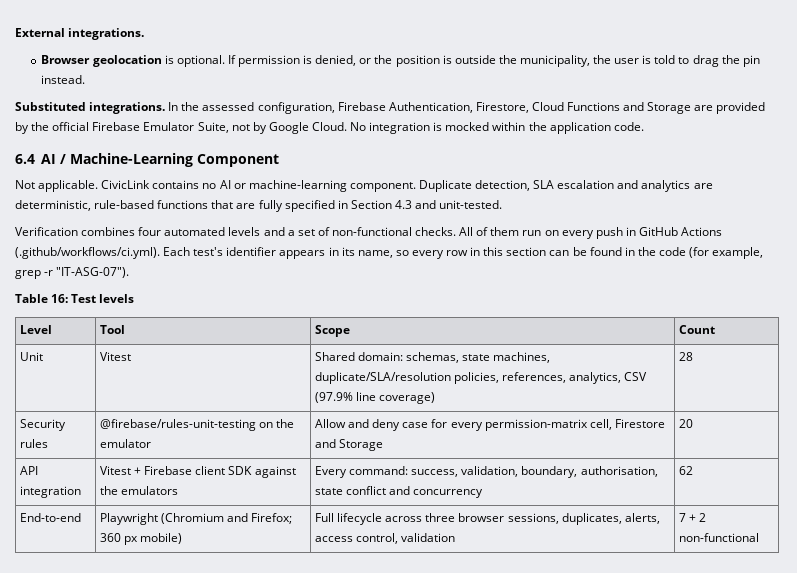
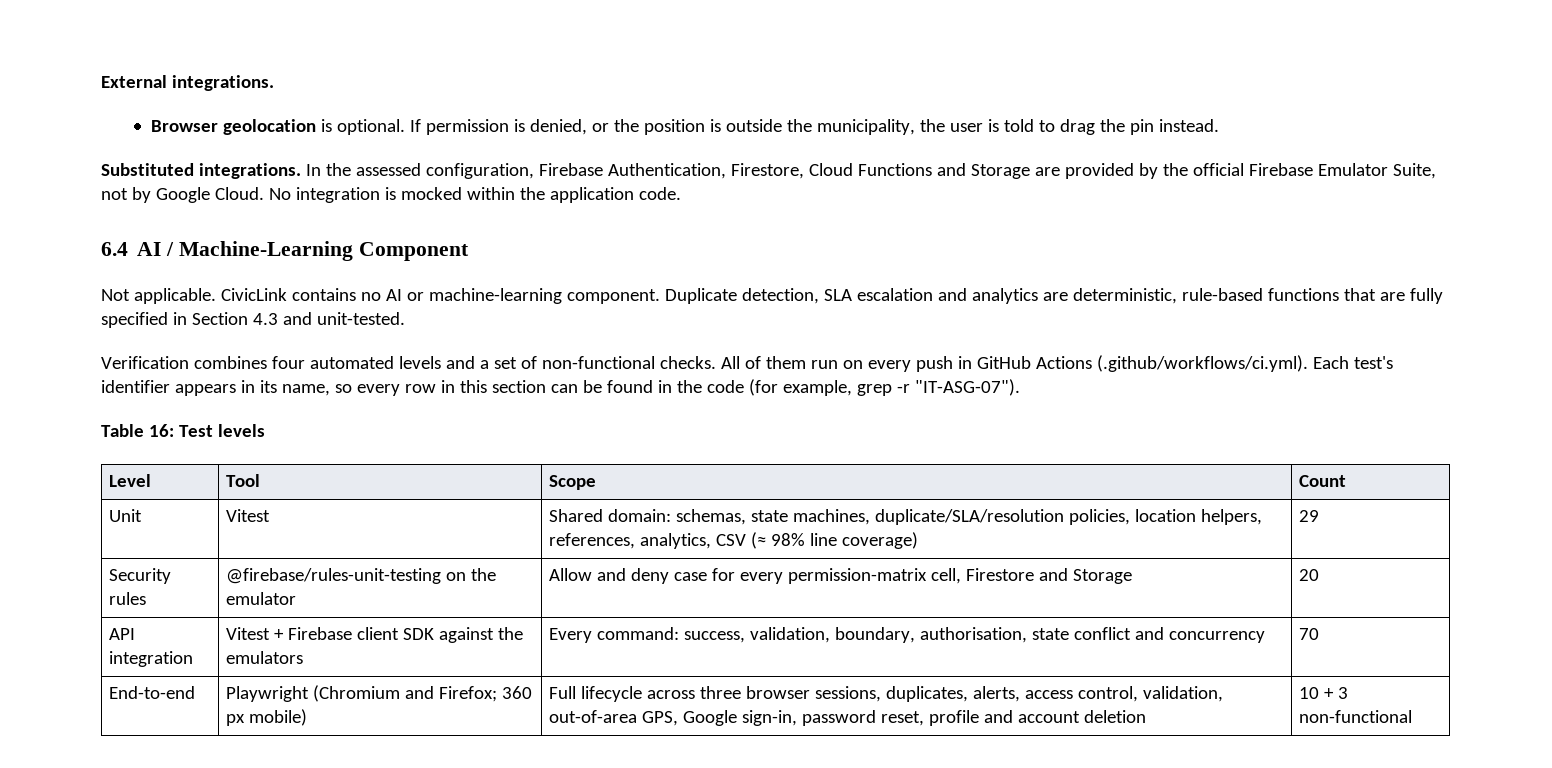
- Unit | Vitest | Shared domain: schemas, state machines, duplicate/SLA/resolution policies, references, analytics, CSV (97.9% line coverage) | 28
+ Unit | Vitest | Shared domain: schemas, state machines, duplicate/SLA/resolution policies, location helpers, references, analytics, CSV (≈ 98% line coverage) | 29
- API integration | Vitest + Firebase client SDK against the emulators | Every command: success, validation, boundary, authorisation, state conflict and concurrency | 62
+ API integration | Vitest + Firebase client SDK against the emulators | Every command: success, validation, boundary, authorisation, state conflict and concurrency | 70
- End-to-end | Playwright (Chromium and Firefox; 360 px mobile) | Full lifecycle across three browser sessions, duplicates, alerts, access control, validation | 7 + 2 non-functional
+ End-to-end | Playwright (Chromium and Firefox; 360 px mobile) | Full lifecycle across three browser sessions, duplicates, alerts, access control, validation, out-of-area GPS, Google sign-in, password reset, profile and account deletion | 10 + 3 non-functional

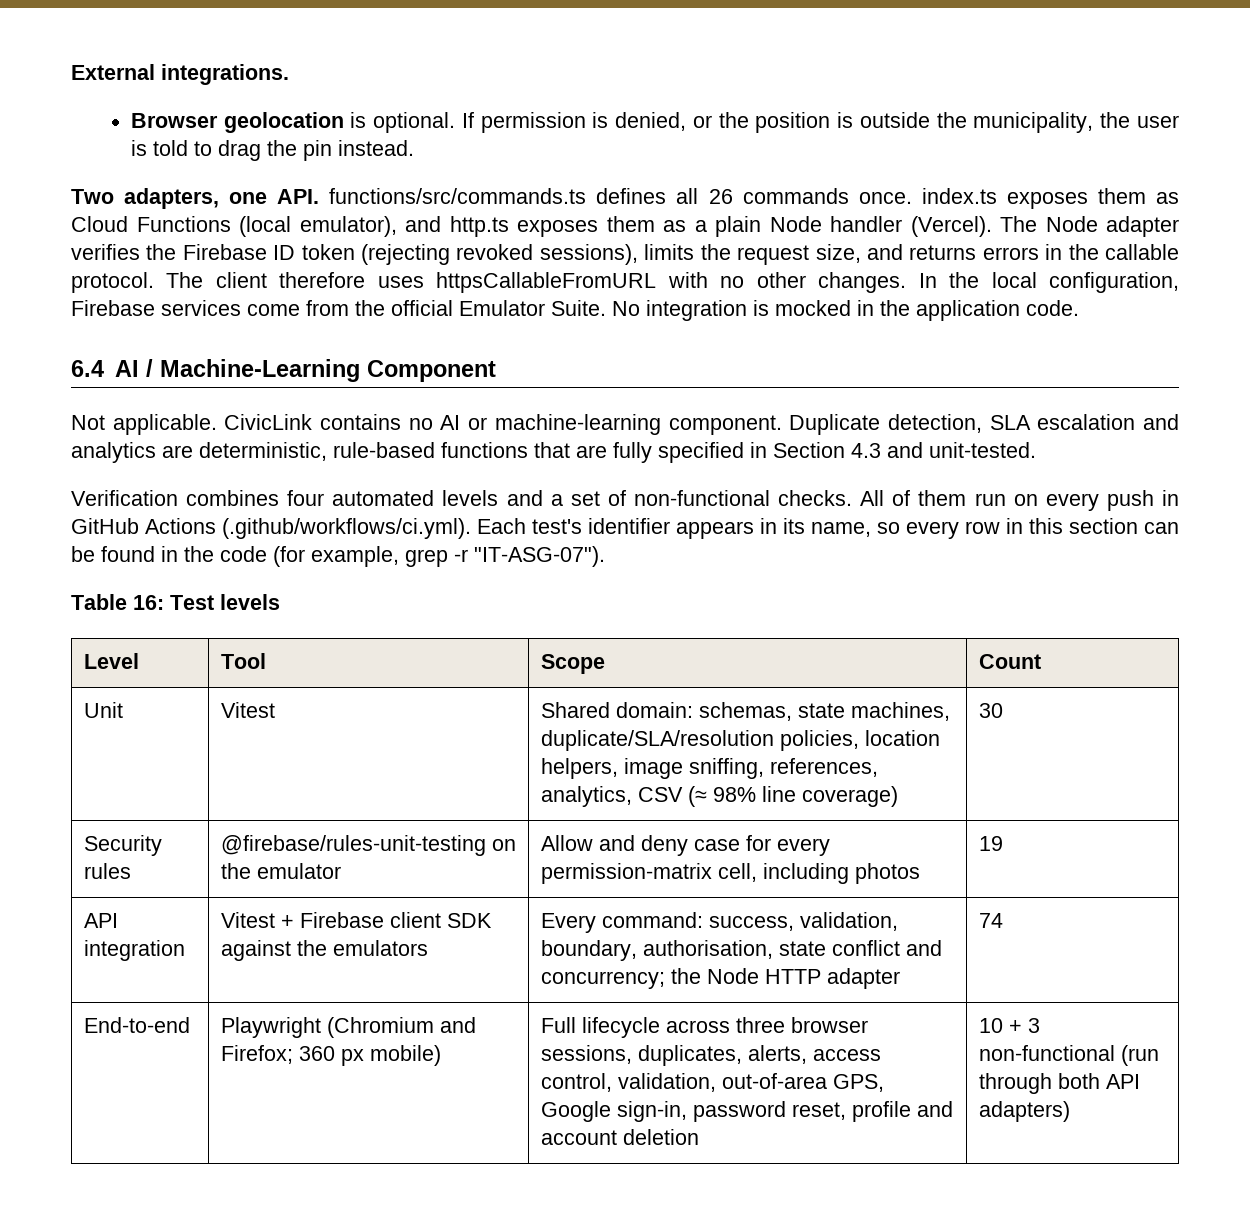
- Substituted integrations.
+ Two adapters, one API. functions/src/commands.ts defines all 26 commands once. index.ts exposes them as Cloud Functions (local emulator), and http.ts exposes them as a plain Node handler (Vercel). The Node adapter verifies the Firebase ID token (rejecting revoked sessions), limits the request size, and returns errors in the callable protocol. The client therefore uses httpsCallableFromURL with no other changes.
- In the assessed configuration, Firebase Authentication, Firestore, Cloud Functions and Storage are provided by the official Firebase Emulator Suite, not by Google Cloud.
+ In the local configuration, Firebase services come from the official Emulator Suite.
- No integration is mocked within the application code.
+ No integration is mocked in the application code.
- Unit | Vitest | Shared domain: schemas, state machines, duplicate/SLA/resolution policies, location helpers, references, analytics, CSV (≈ 98% line coverage) | 29
+ Unit | Vitest | Shared domain: schemas, state machines, duplicate/SLA/resolution policies, location helpers, image sniffing, references, analytics, CSV (≈ 98% line coverage) | 30
- Security rules | @firebase/rules-unit-testing on the emulator | Allow and deny case for every permission-matrix cell, Firestore and Storage | 20
+ Security rules | @firebase/rules-unit-testing on the emulator | Allow and deny case for every permission-matrix cell, including photos | 19
- API integration | Vitest + Firebase client SDK against the emulators | Every command: success, validation, boundary, authorisation, state conflict and concurrency | 70
+ API integration | Vitest + Firebase client SDK against the emulators | Every command: success, validation, boundary, authorisation, state conflict and concurrency; the Node HTTP adapter | 74
- End-to-end | Playwright (Chromium and Firefox; 360 px mobile) | Full lifecycle across three browser sessions, duplicates, alerts, access control, validation, out-of-area GPS, Google sign-in, password reset, profile and account deletion | 10 + 3 non-functional
+ End-to-end | Playwright (Chromium and Firefox; 360 px mobile) | Full lifecycle across three browser sessions, duplicates, alerts, access control, validation, out-of-area GPS, Google sign-in, password reset, profile and account deletion | 10 + 3 non-functional (run through both API adapters)

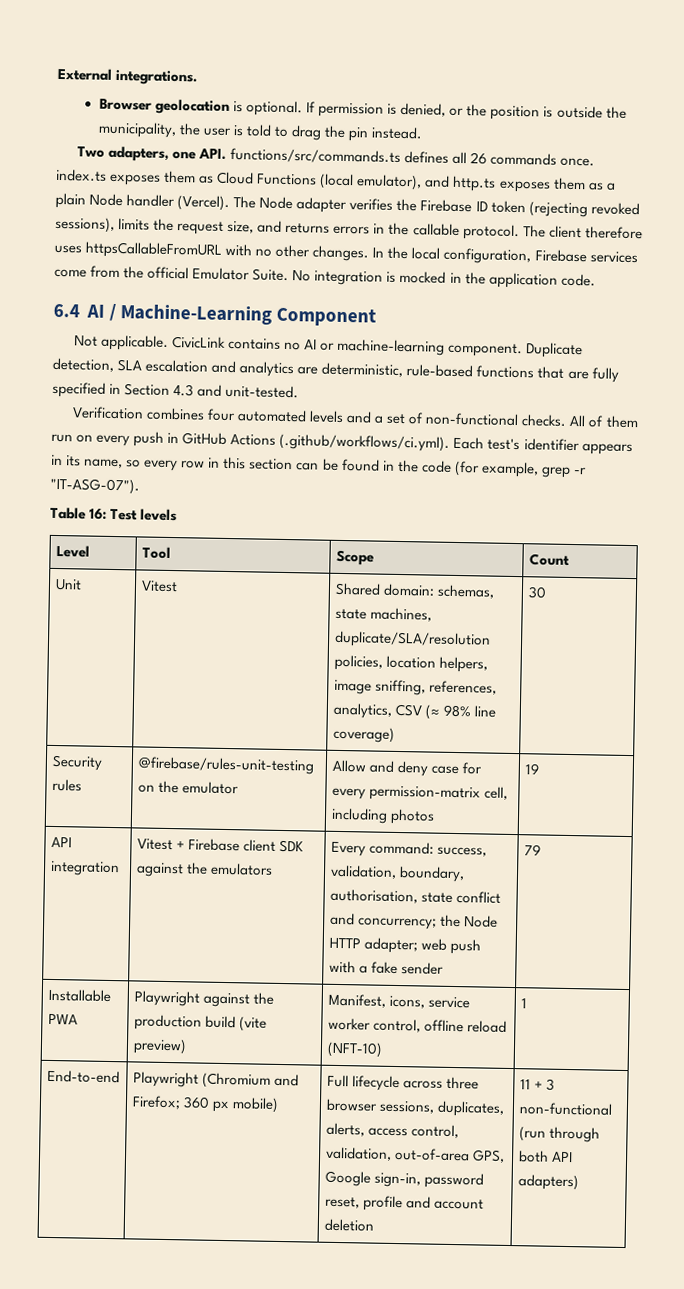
- API integration | Vitest + Firebase client SDK against the emulators | Every command: success, validation, boundary, authorisation, state conflict and concurrency; the Node HTTP adapter | 74
+ API integration | Vitest + Firebase client SDK against the emulators | Every command: success, validation, boundary, authorisation, state conflict and concurrency; the Node HTTP adapter; web push with a fake sender | 79
+ Installable PWA | Playwright against the production build (vite preview) | Manifest, icons, service worker control, offline reload (NFT-10) | 1
- End-to-end | Playwright (Chromium and Firefox; 360 px mobile) | Full lifecycle across three browser sessions, duplicates, alerts, access control, validation, out-of-area GPS, Google sign-in, password reset, profile and account deletion | 10 + 3 non-functional (run through both API adapters)
+ End-to-end | Playwright (Chromium and Firefox; 360 px mobile) | Full lifecycle across three browser sessions, duplicates, alerts, access control, validation, out-of-area GPS, Google sign-in, password reset, profile and account deletion | 11 + 3 non-functional (run through both API adapters)

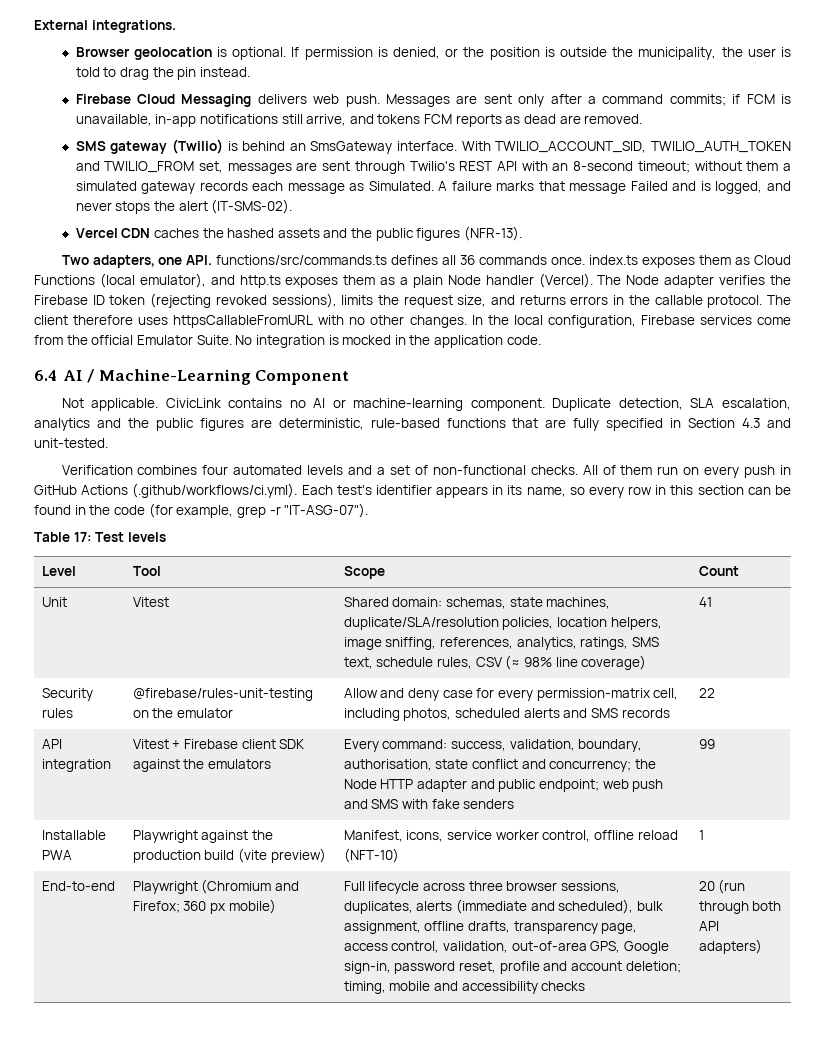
+ Firebase Cloud Messaging delivers web push. Messages are sent only after a command commits; if FCM is unavailable, in-app notifications still arrive, and tokens FCM reports as dead are removed.
+ SMS gateway (Twilio) is behind an SmsGateway interface. With TWILIO_ACCOUNT_SID, TWILIO_AUTH_TOKEN and TWILIO_FROM set, messages are sent through Twilio's REST API with an 8-second timeout; without them a simulated gateway records each message as Simulated. A failure marks that message Failed and is logged, and never stops the alert (IT-SMS-02).
+ Vercel CDN caches the hashed assets and the public figures (NFR-13).
- Two adapters, one API. functions/src/commands.ts defines all 26 commands once. index.ts exposes them as Cloud Functions (local emulator), and http.ts exposes them as a plain Node handler (Vercel).
+ Two adapters, one API. functions/src/commands.ts defines all 36 commands once. index.ts exposes them as Cloud Functions (local emulator), and http.ts exposes them as a plain Node handler (Vercel).
- Duplicate detection, SLA escalation and analytics are deterministic, rule-based functions that are fully specified in Section 4.3 and unit-tested.
+ Duplicate detection, SLA escalation, analytics and the public figures are deterministic, rule-based functions that are fully specified in Section 4.3 and unit-tested.
- Table 16: Test levels
+ Table 17: Test levels
- Unit | Vitest | Shared domain: schemas, state machines, duplicate/SLA/resolution policies, location helpers, image sniffing, references, analytics, CSV (≈ 98% line coverage) | 30
+ Unit | Vitest | Shared domain: schemas, state machines, duplicate/SLA/resolution policies, location helpers, image sniffing, references, analytics, ratings, SMS text, schedule rules, CSV (≈ 98% line coverage) | 41
- Security rules | @firebase/rules-unit-testing on the emulator | Allow and deny case for every permission-matrix cell, including photos | 19
+ Security rules | @firebase/rules-unit-testing on the emulator | Allow and deny case for every permission-matrix cell, including photos, scheduled alerts and SMS records | 22
- API integration | Vitest + Firebase client SDK against the emulators | Every command: success, validation, boundary, authorisation, state conflict and concurrency; the Node HTTP adapter; web push with a fake sender | 79
+ API integration | Vitest + Firebase client SDK against the emulators | Every command: success, validation, boundary, authorisation, state conflict and concurrency; the Node HTTP adapter and public endpoint; web push and SMS with fake senders | 99
- Full lifecycle across three browser sessions, duplicates, alerts, access control, validation, out-of-area GPS, Google sign-in, password reset, profile and account deletion | 11 + 3 non-functional (run through both API adapters)
+ Full lifecycle across three browser sessions, duplicates, alerts (immediate and scheduled), bulk assignment, offline drafts, transparency page, access control, validation, out-of-area GPS, Google sign-in, password reset, profile and account deletion; timing, mobile and accessibility checks | 20 (run through both API adapters)

